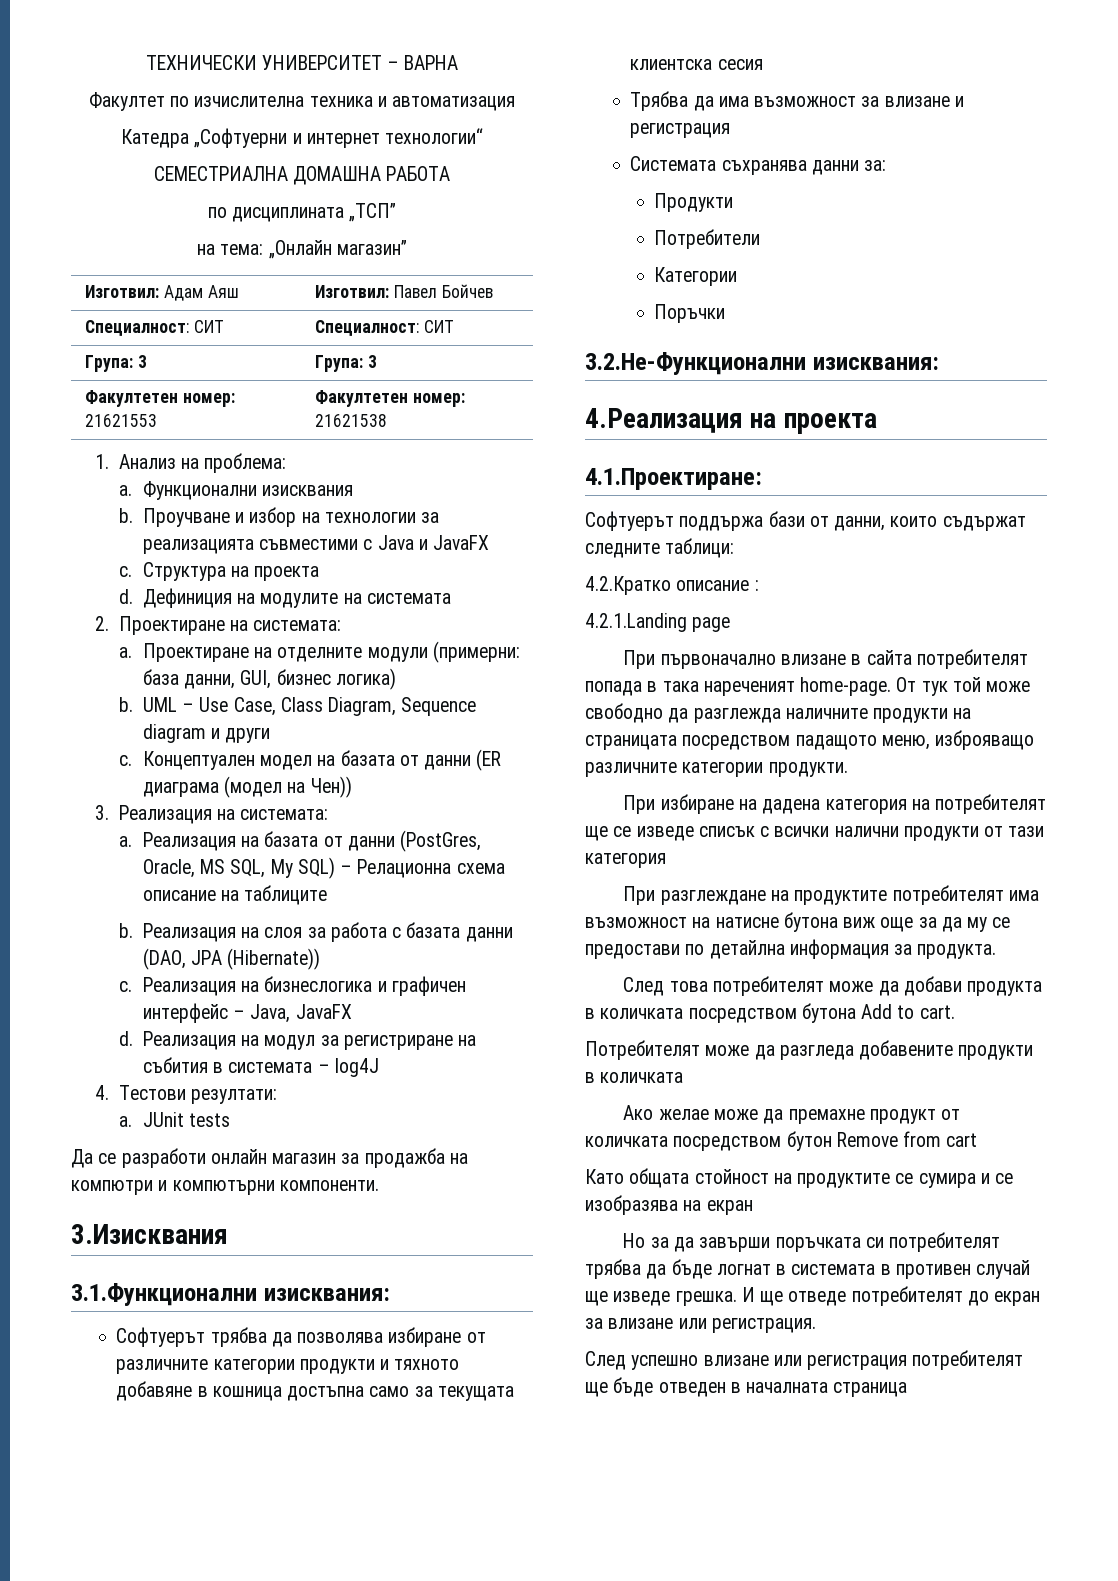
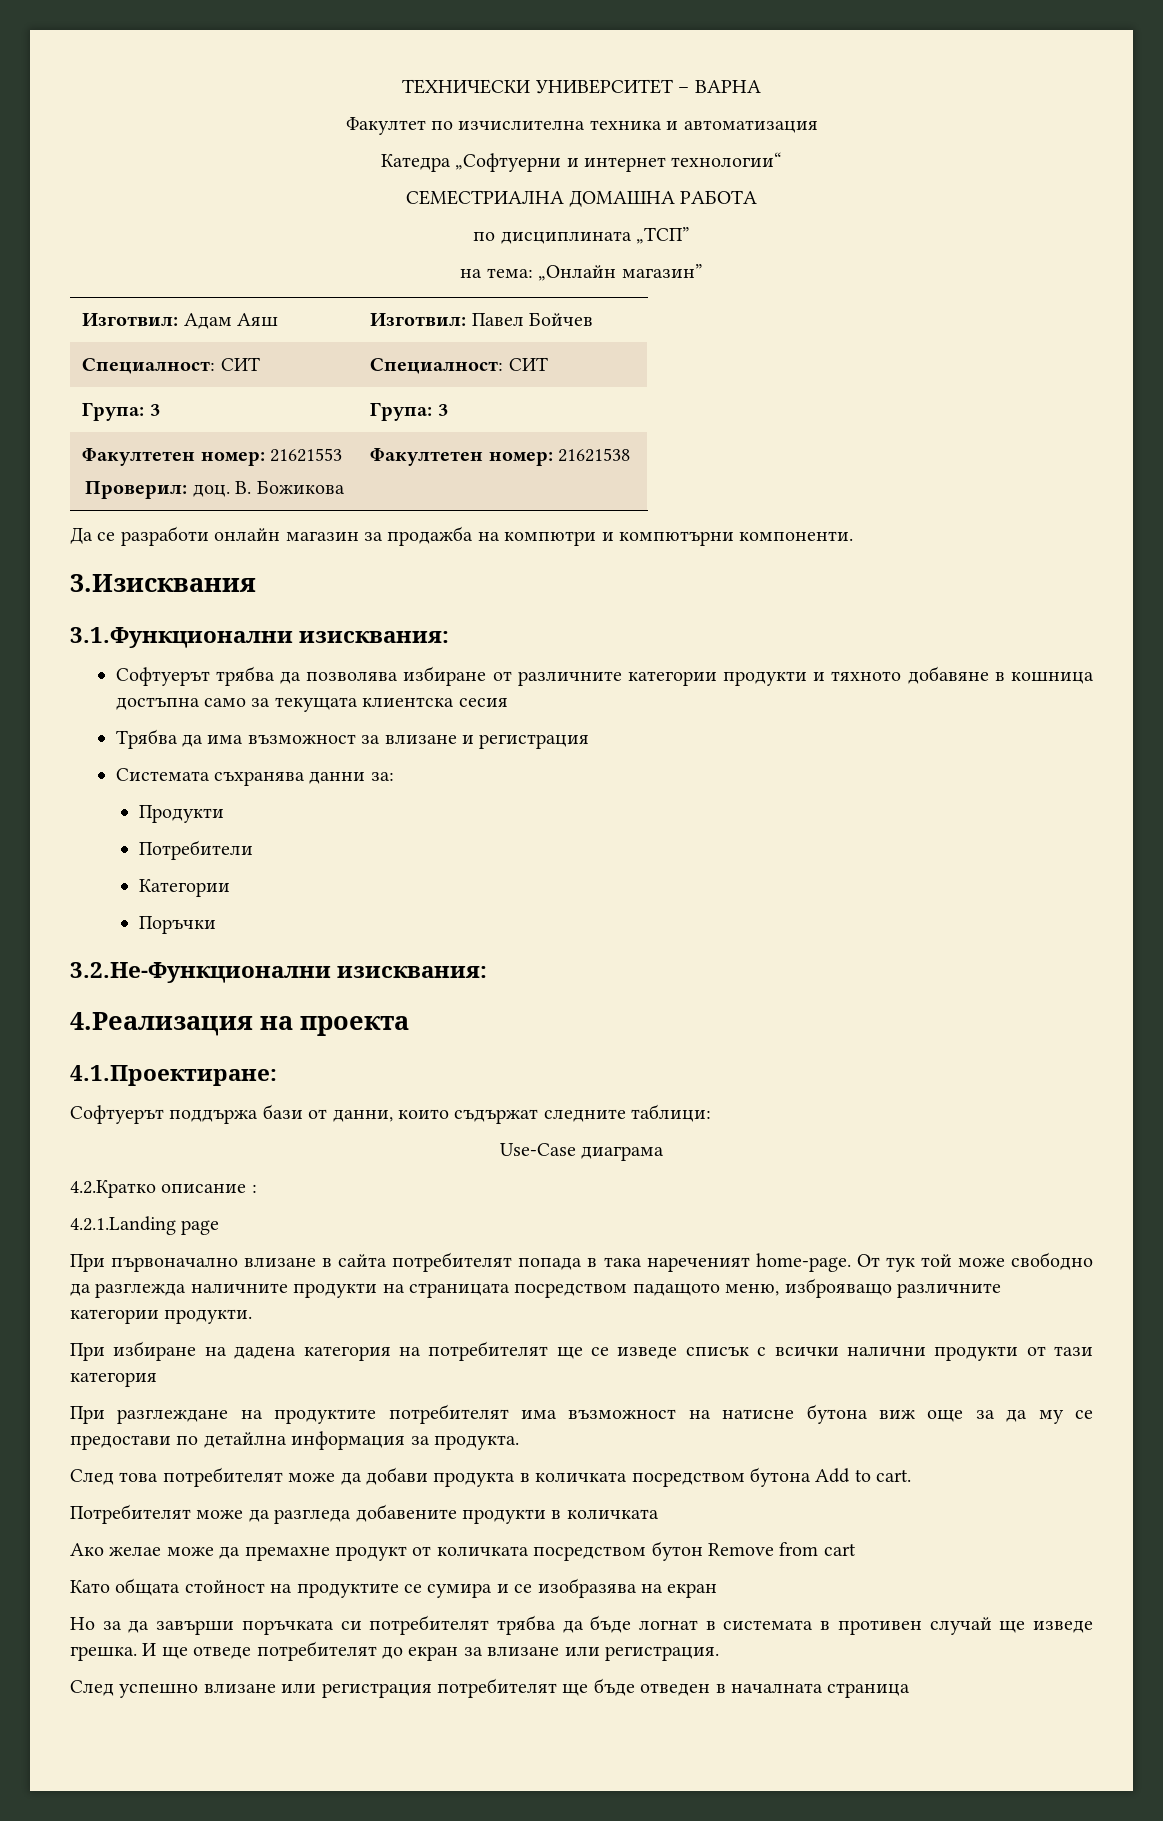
- Факултетен номер: 21621553 | Факултетен номер: 21621538
+ Факултетен номер: 21621553
+ Проверил: доц. В. Божикова | Факултетен номер: 21621538
- 1. Анализ на проблема:
- a. Функционални изисквания
- b. Проучване и избор на технологии за реализацията съвместими с Java и JavaFX
- c. Структура на проекта
- d. Дефиниция на модулите на системата
- 2. Проектиране на системата:
- a. Проектиране на отделните модули (примерни: база данни, GUI, бизнес логика)
- b. UML – Use Case, Class Diagram, Sequence diagram и други
- c. Концептуален модел на базата от данни (ER диаграма (модел на Чен))
- 3. Реализация на системата:
- a. Реализация на базата от данни (PostGres, Oracle, MS SQL, My SQL) – Релационна схема описание на таблиците
- b. Реализация на слоя за работа с базата данни (DAO, JPA (Hibernate))
- c. Реализация на бизнеслогика и графичен интерфейс – Java, JavaFX
- d. Реализация на модул за регистриране на събития в системата – log4J
- 4. Тестови резултати:
- a. JUnit tests
+ Use-Case диаграма

